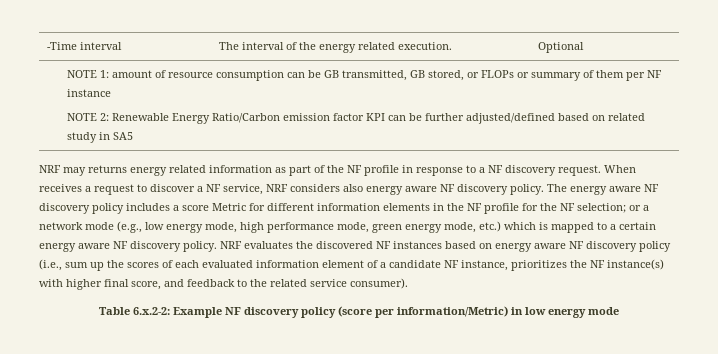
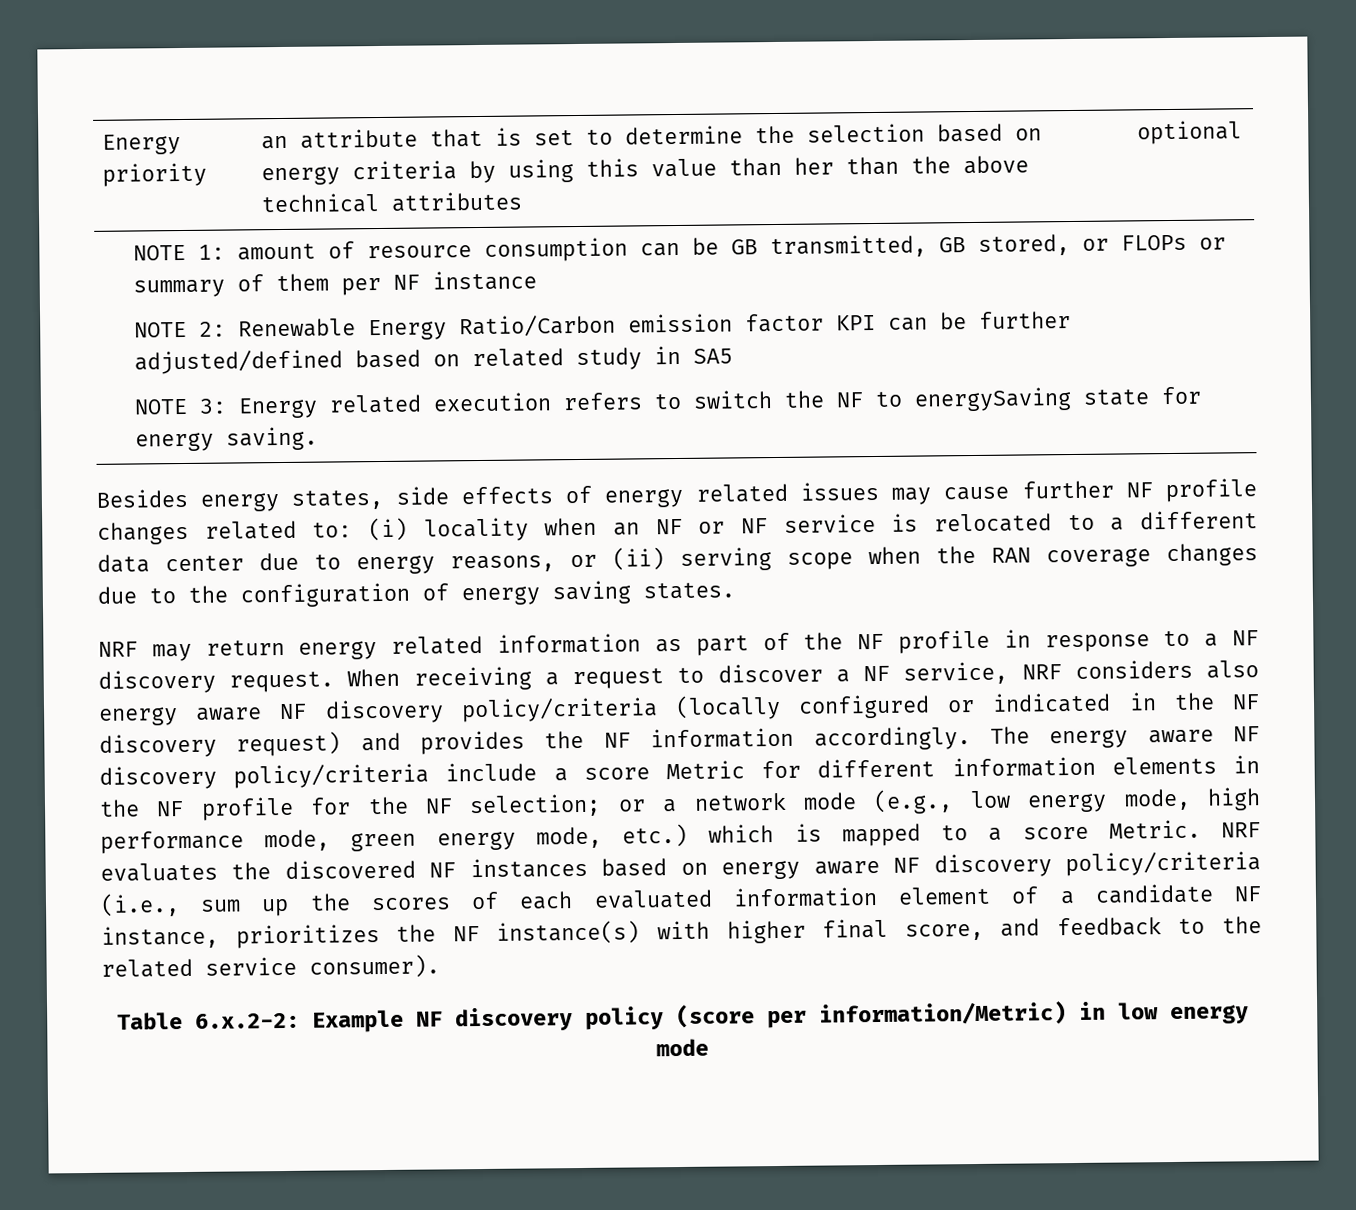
- -Time interval | The interval of the energy related execution. | Optional
+ Energy priority | an attribute that is set to determine the selection based on energy criteria by using this value than her than the above technical attributes | optional
+ NOTE 3: Energy related execution refers to switch the NF to energySaving state for energy saving.
+ Besides energy states, side effects of energy related issues may cause further NF profile changes related to: (i) locality when an NF or NF service is relocated to a different data center due to energy reasons, or (ii) serving scope when the RAN coverage changes due to the configuration of energy saving states.
- NRF may returns energy related information as part of the NF profile in response to a NF discovery request.
+ NRF may return energy related information as part of the NF profile in response to a NF discovery request.
- When receives a request to discover a NF service, NRF considers also energy aware NF discovery policy.
+ When receiving a request to discover a NF service, NRF considers also energy aware NF discovery policy/criteria (locally configured or indicated in the NF discovery request) and provides the NF information accordingly.
- The energy aware NF discovery policy includes a score Metric for different information elements in the NF profile for the NF selection; or a network mode (e.g., low energy mode, high performance mode, green energy mode, etc.) which is mapped to a certain energy aware NF discovery policy.
+ The energy aware NF discovery policy/criteria include a score Metric for different information elements in the NF profile for the NF selection; or a network mode (e.g., low energy mode, high performance mode, green energy mode, etc.) which is mapped to a score Metric.
- NRF evaluates the discovered NF instances based on energy aware NF discovery policy (i.e., sum up the scores of each evaluated information element of a candidate NF instance, prioritizes the NF instance(s) with higher final score, and feedback to the related service consumer).
+ NRF evaluates the discovered NF instances based on energy aware NF discovery policy/criteria (i.e., sum up the scores of each evaluated information element of a candidate NF instance, prioritizes the NF instance(s) with higher final score, and feedback to the related service consumer).

